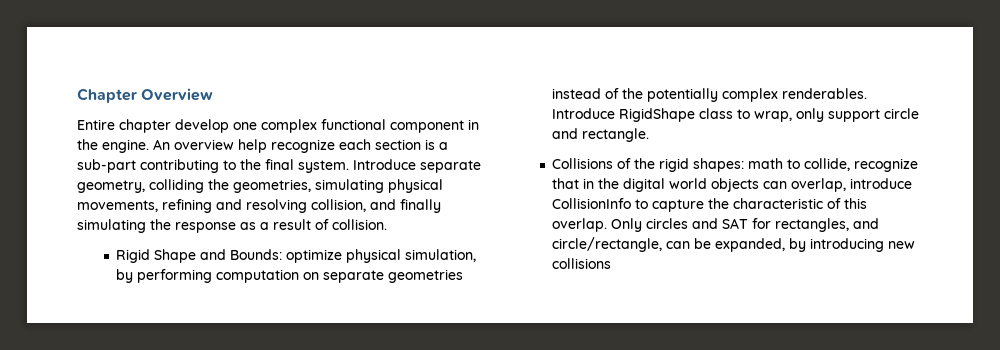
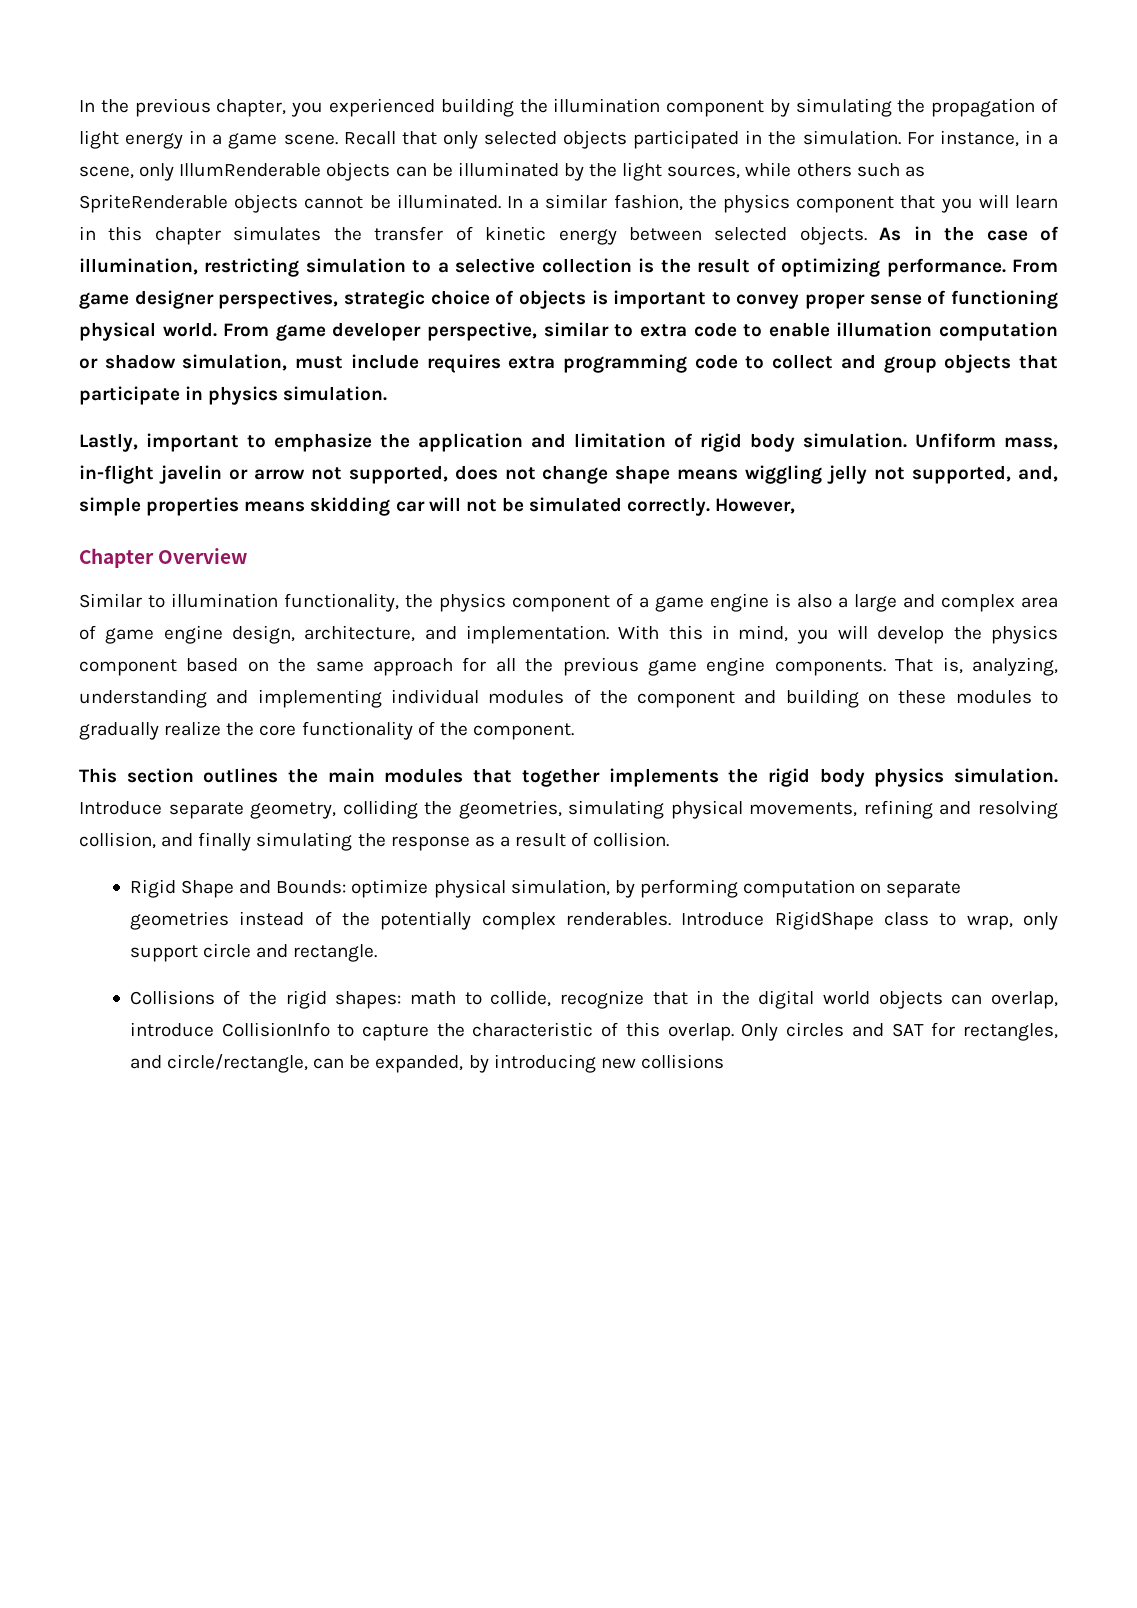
+ In the previous chapter, you experienced building the illumination component by simulating the propagation of light energy in a game scene. Recall that only selected objects participated in the simulation. For instance, in a scene, only IllumRenderable objects can be illuminated by the light sources, while others such as SpriteRenderable objects cannot be illuminated. In a similar fashion, the physics component that you will learn in this chapter simulates the transfer of kinetic energy between selected objects. As in the case of illumination, restricting simulation to a selective collection is the result of optimizing performance. From game designer perspectives, strategic choice of objects is important to convey proper sense of functioning physical world. From game developer perspective, similar to extra code to enable illumation computation or shadow simulation, must include requires extra programming code to collect and group objects that participate in physics simulation.
+ Lastly, important to emphasize the application and limitation of rigid body simulation. Unfiform mass, in-flight javelin or arrow not supported, does not change shape means wiggling jelly not supported, and, simple properties means skidding car will not be simulated correctly. However,
  Chapter Overview
- Entire chapter develop one complex functional component in the engine. An overview help recognize each section is a sub-part contributing to the final system.
+ Similar to illumination functionality, the physics component of a game engine is also a large and complex area of game engine design, architecture, and implementation. With this in mind, you will develop the physics component based on the same approach for all the previous game engine components. That is, analyzing, understanding and implementing individual modules of the component and building on these modules to gradually realize the core functionality of the component.
+ This section outlines the main modules that together implements the rigid body physics simulation.

